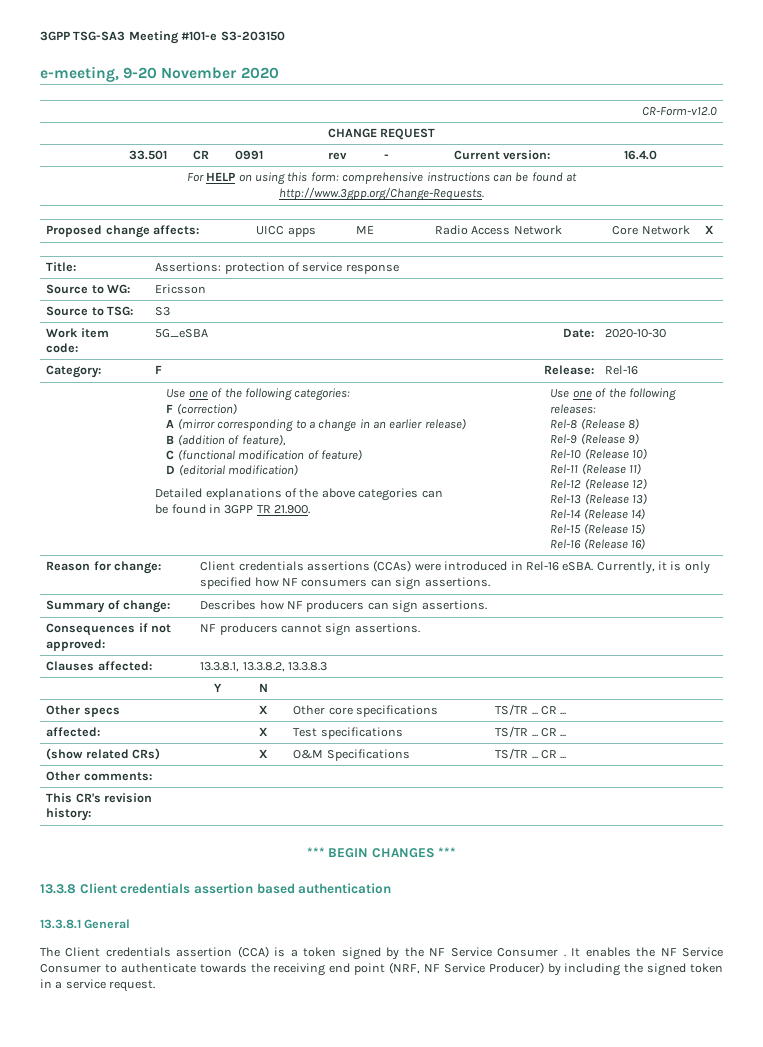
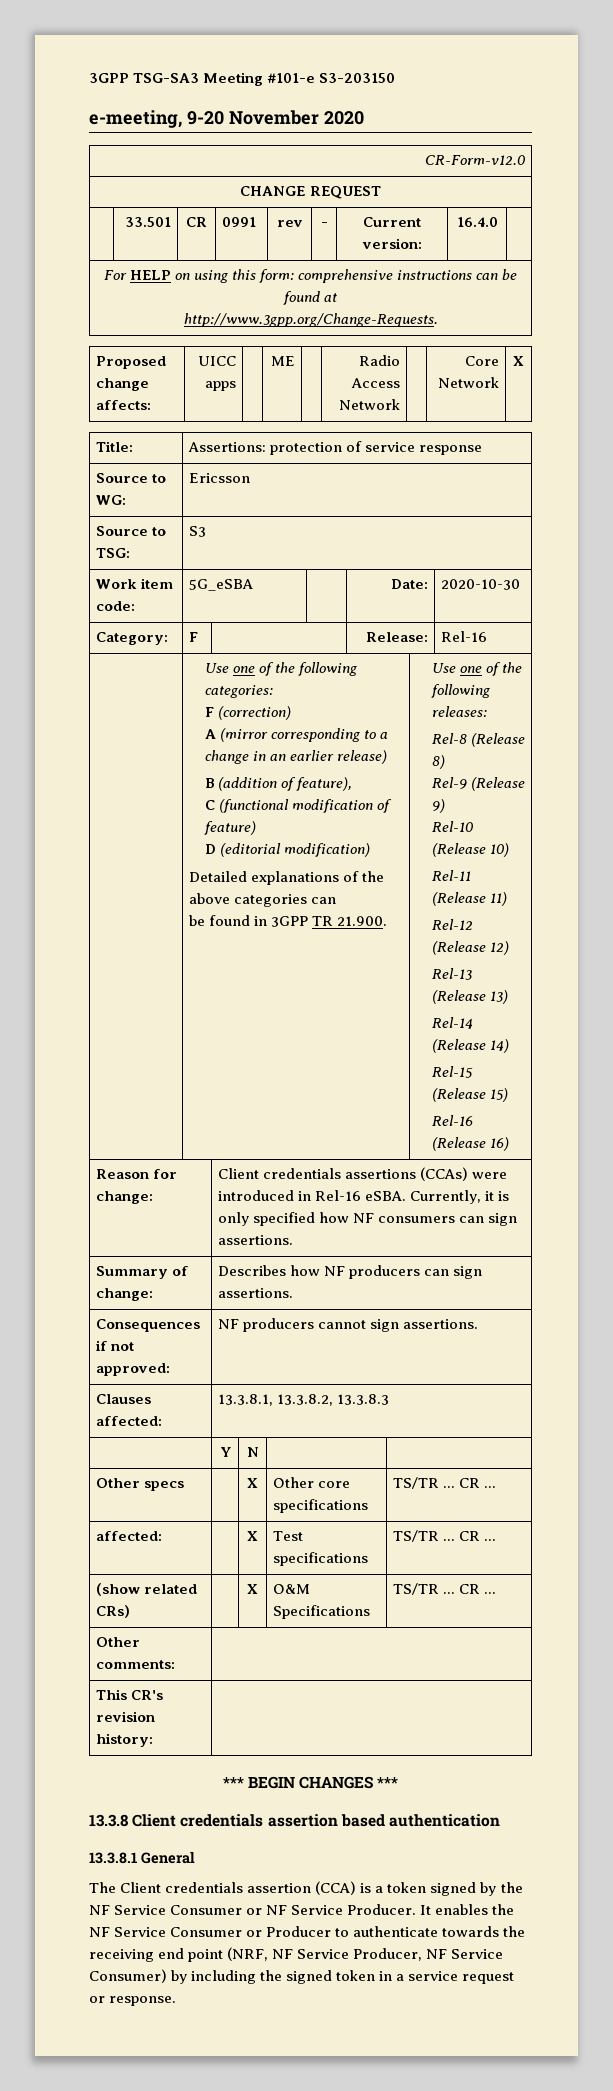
- The Client credentials assertion (CCA) is a token signed by the NF Service Consumer .
+ The Client credentials assertion (CCA) is a token signed by the NF Service Consumer or NF Service Producer.
- It enables the NF Service Consumer to authenticate towards the receiving end point (NRF, NF Service Producer) by including the signed token in a service request.
+ It enables the NF Service Consumer or Producer to authenticate towards the receiving end point (NRF, NF Service Producer, NF Service Consumer) by including the signed token in a service request or response.

